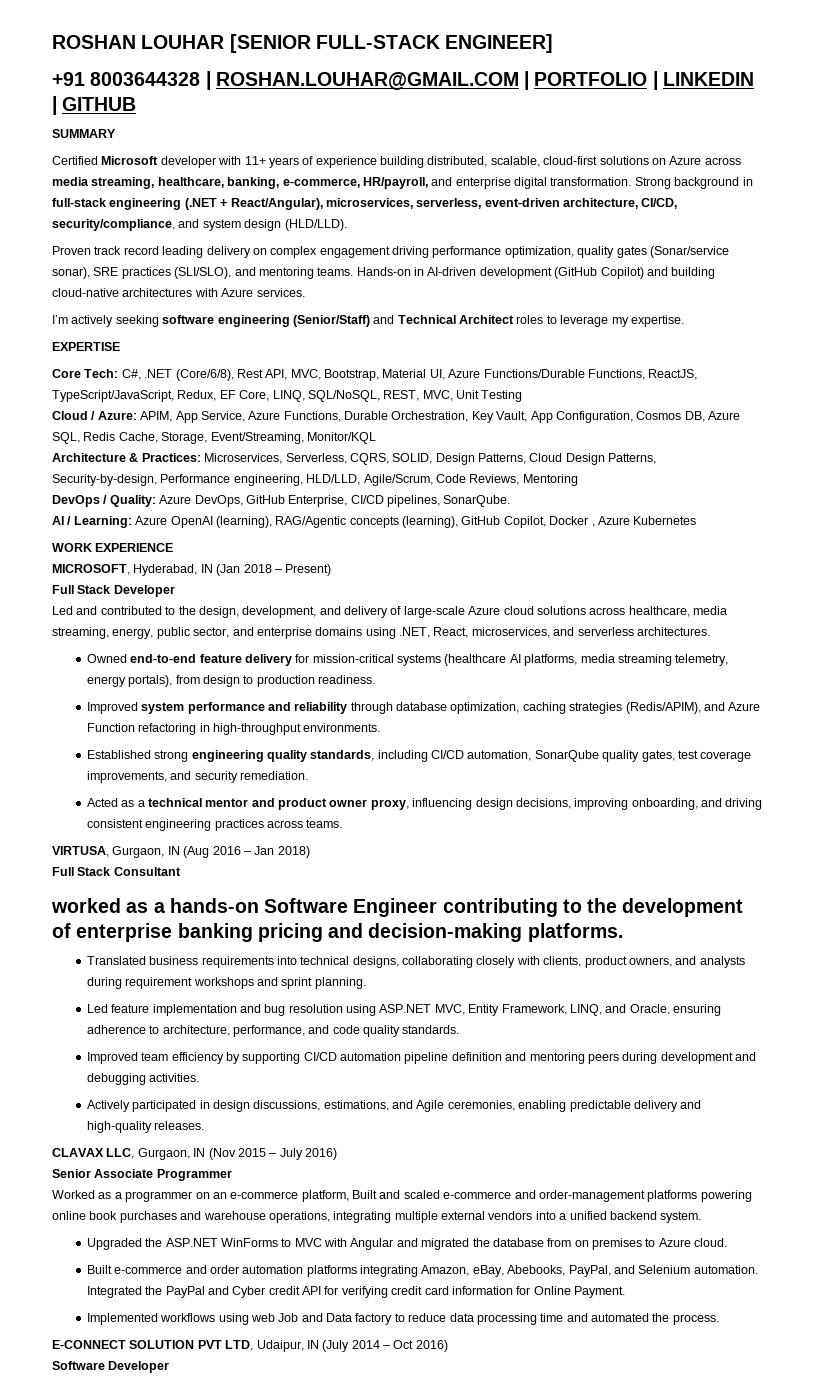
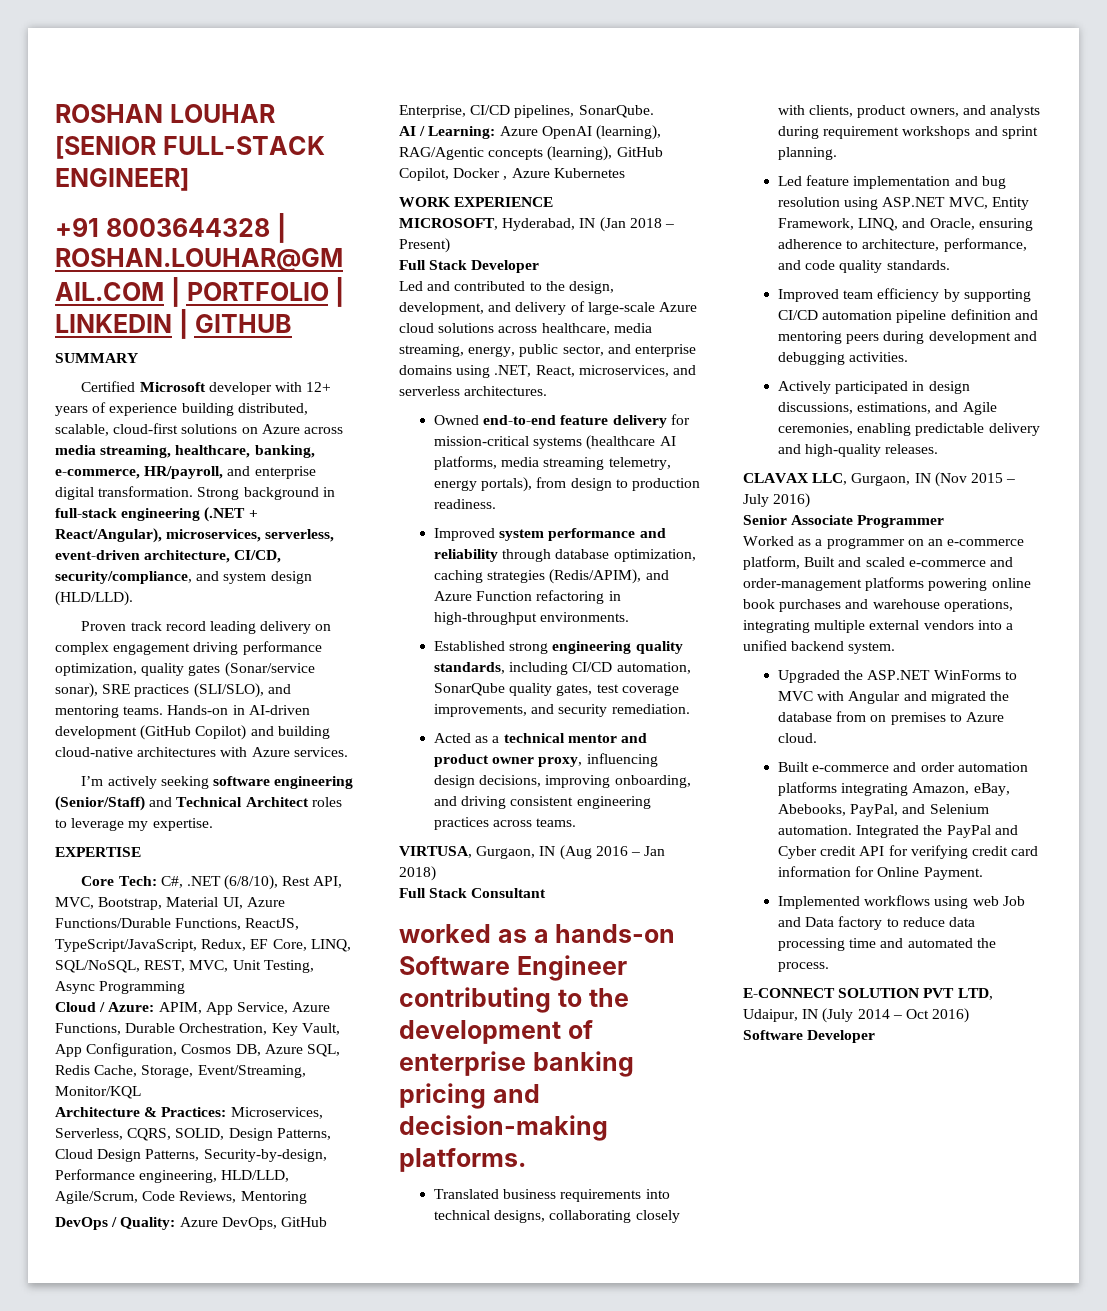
- Certified Microsoft developer with 11+ years of experience building distributed, scalable, cloud-first solutions on Azure across media streaming, healthcare, banking, e-commerce, HR/payroll, and enterprise digital transformation.
+ Certified Microsoft developer with 12+ years of experience building distributed, scalable, cloud-first solutions on Azure across media streaming, healthcare, banking, e-commerce, HR/payroll, and enterprise digital transformation.
- Core Tech: C#, .NET (Core/6/8), Rest API, MVC, Bootstrap, Material UI, Azure Functions/Durable Functions, ReactJS, TypeScript/JavaScript, Redux, EF Core, LINQ, SQL/NoSQL, REST, MVC, Unit Testing
+ Core Tech: C#, .NET (6/8/10), Rest API, MVC, Bootstrap, Material UI, Azure Functions/Durable Functions, ReactJS, TypeScript/JavaScript, Redux, EF Core, LINQ, SQL/NoSQL, REST, MVC, Unit Testing, Async Programming

